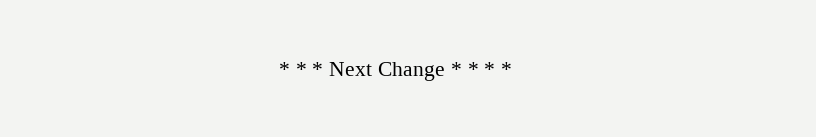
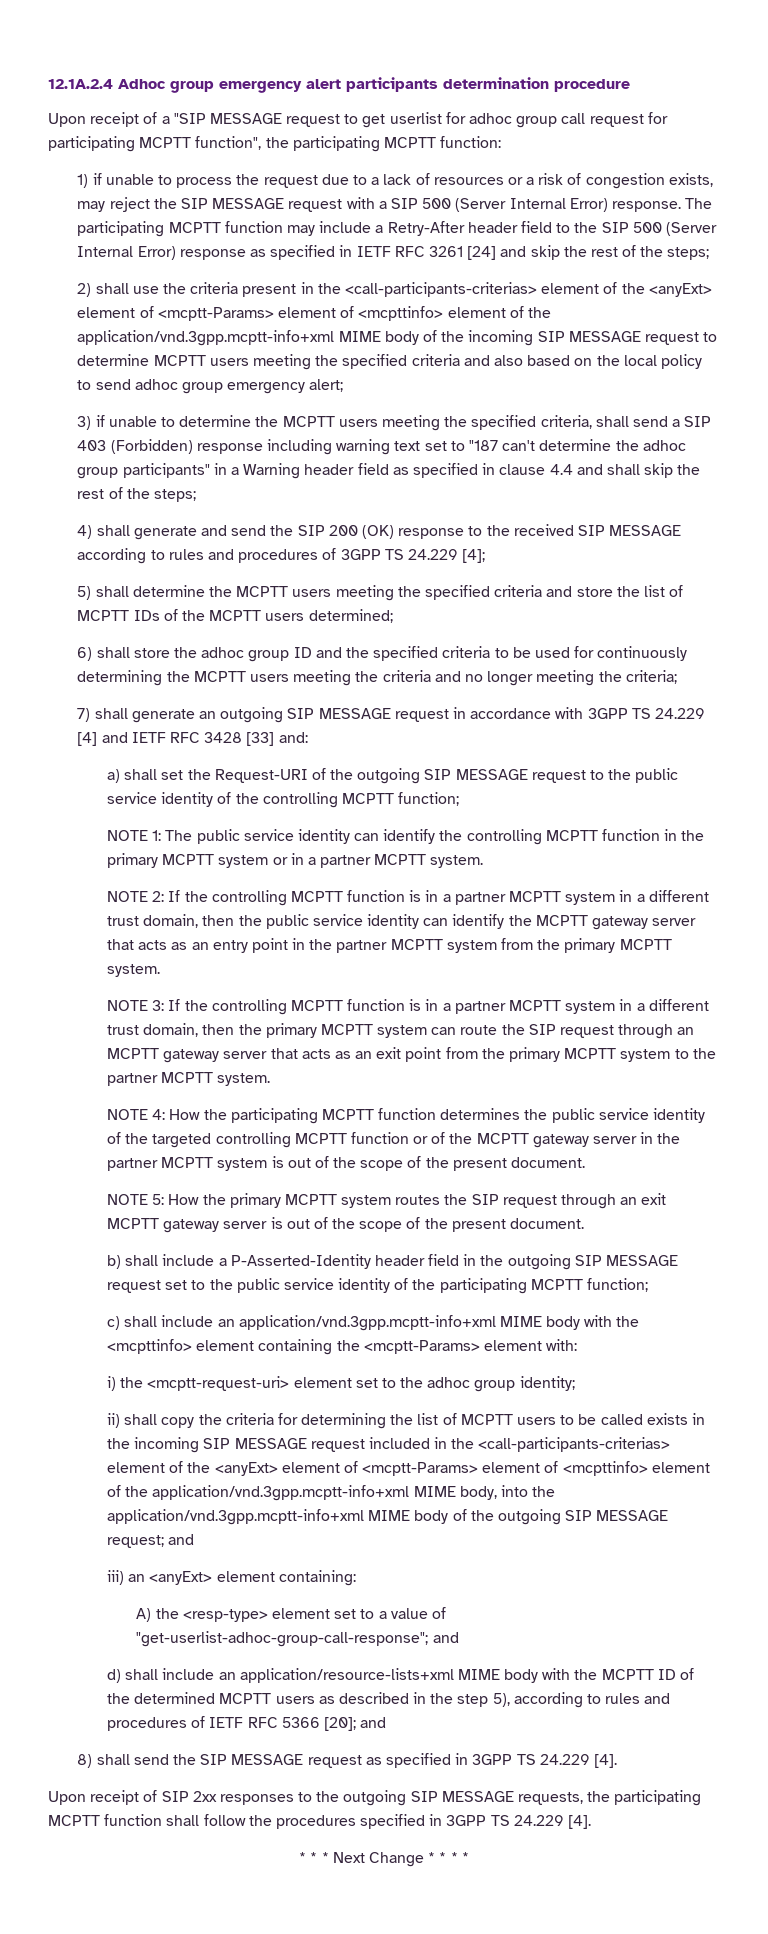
+ 12.1A.2.4 Adhoc group emergency alert participants determination procedure
+ Upon receipt of a "SIP MESSAGE request to get userlist for adhoc group call request for participating MCPTT function", the participating MCPTT function:
+ 1) if unable to process the request due to a lack of resources or a risk of congestion exists, may reject the SIP MESSAGE request with a SIP 500 (Server Internal Error) response. The participating MCPTT function may include a Retry-After header field to the SIP 500 (Server Internal Error) response as specified in IETF RFC 3261 [24] and skip the rest of the steps;
+ 2) shall use the criteria present in the <call-participants-criterias> element of the <anyExt> element of <mcptt-Params> element of <mcpttinfo> element of the application/vnd.3gpp.mcptt-info+xml MIME body of the incoming SIP MESSAGE request to determine MCPTT users meeting the specified criteria and also based on the local policy to send adhoc group emergency alert;
+ 3) if unable to determine the MCPTT users meeting the specified criteria, shall send a SIP 403 (Forbidden) response including warning text set to "187 can't determine the adhoc group participants" in a Warning header field as specified in clause 4.4 and shall skip the rest of the steps;
+ 4) shall generate and send the SIP 200 (OK) response to the received SIP MESSAGE according to rules and procedures of 3GPP TS 24.229 [4];
+ 5) shall determine the MCPTT users meeting the specified criteria and store the list of MCPTT IDs of the MCPTT users determined;
+ 6) shall store the adhoc group ID and the specified criteria to be used for continuously determining the MCPTT users meeting the criteria and no longer meeting the criteria;
+ 7) shall generate an outgoing SIP MESSAGE request in accordance with 3GPP TS 24.229 [4] and IETF RFC 3428 [33] and:
+ a) shall set the Request-URI of the outgoing SIP MESSAGE request to the public service identity of the controlling MCPTT function;
+ NOTE 1: The public service identity can identify the controlling MCPTT function in the primary MCPTT system or in a partner MCPTT system.
+ NOTE 2: If the controlling MCPTT function is in a partner MCPTT system in a different trust domain, then the public service identity can identify the MCPTT gateway server that acts as an entry point in the partner MCPTT system from the primary MCPTT system.
+ NOTE 3: If the controlling MCPTT function is in a partner MCPTT system in a different trust domain, then the primary MCPTT system can route the SIP request through an MCPTT gateway server that acts as an exit point from the primary MCPTT system to the partner MCPTT system.
+ NOTE 4: How the participating MCPTT function determines the public service identity of the targeted controlling MCPTT function or of the MCPTT gateway server in the partner MCPTT system is out of the scope of the present document.
+ NOTE 5: How the primary MCPTT system routes the SIP request through an exit MCPTT gateway server is out of the scope of the present document.
+ b) shall include a P-Asserted-Identity header field in the outgoing SIP MESSAGE request set to the public service identity of the participating MCPTT function;
+ c) shall include an application/vnd.3gpp.mcptt-info+xml MIME body with the <mcpttinfo> element containing the <mcptt-Params> element with:
+ i) the <mcptt-request-uri> element set to the adhoc group identity;
+ ii) shall copy the criteria for determining the list of MCPTT users to be called exists in the incoming SIP MESSAGE request included in the <call-participants-criterias> element of the <anyExt> element of <mcptt-Params> element of <mcpttinfo> element of the application/vnd.3gpp.mcptt-info+xml MIME body, into the application/vnd.3gpp.mcptt-info+xml MIME body of the outgoing SIP MESSAGE request; and
+ iii) an <anyExt> element containing:
+ A) the <resp-type> element set to a value of "get-userlist-adhoc-group-call-response"; and
+ d) shall include an application/resource-lists+xml MIME body with the MCPTT ID of the determined MCPTT users as described in the step 5), according to rules and procedures of IETF RFC 5366 [20]; and
+ 8) shall send the SIP MESSAGE request as specified in 3GPP TS 24.229 [4].
+ Upon receipt of SIP 2xx responses to the outgoing SIP MESSAGE requests, the participating MCPTT function shall follow the procedures specified in 3GPP TS 24.229 [4].

